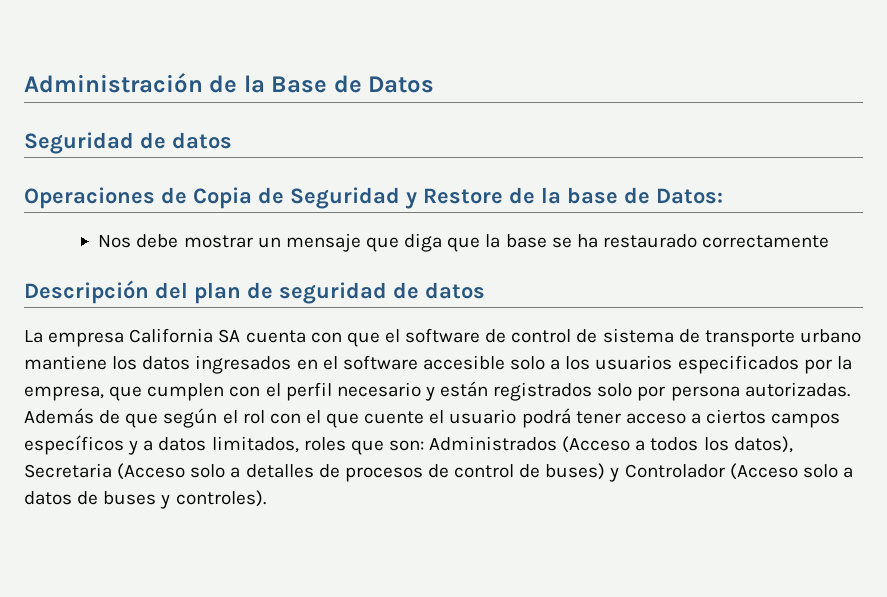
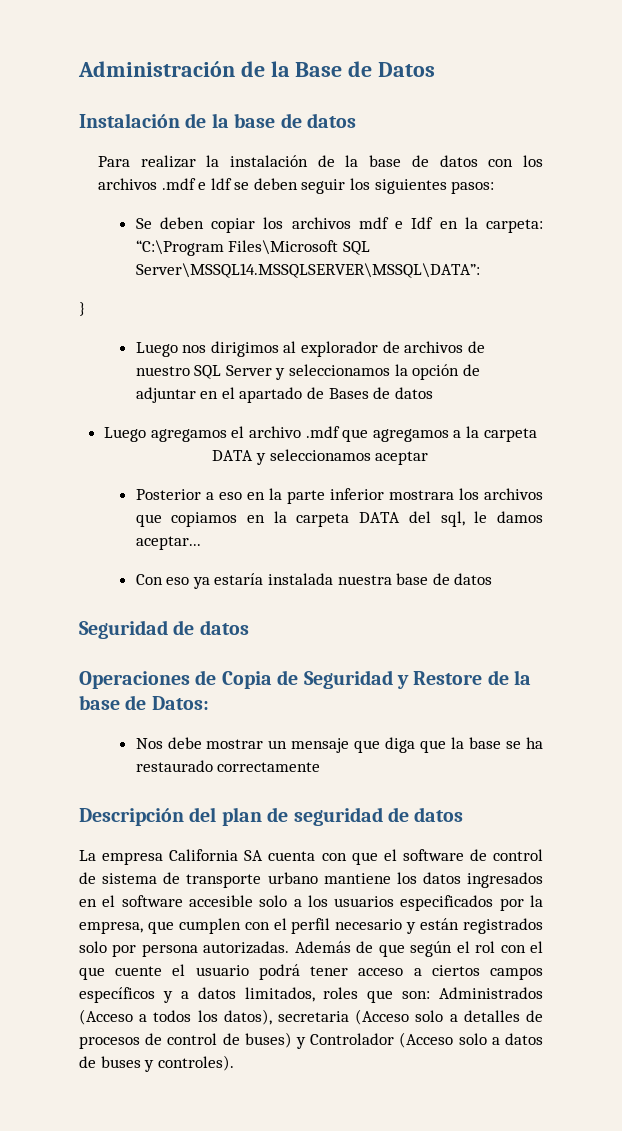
+ Instalación de la base de datos
+ Para realizar la instalación de la base de datos con los archivos .mdf e ldf se deben seguir los siguientes pasos:
+ Se deben copiar los archivos mdf e Idf en la carpeta: “C:\Program Files\Microsoft SQL Server\MSSQL14.MSSQLSERVER\MSSQL\DATA”:
+ }
+ Luego nos dirigimos al explorador de archivos de nuestro SQL Server y seleccionamos la opción de adjuntar en el apartado de Bases de datos
+ Luego agregamos el archivo .mdf que agregamos a la carpeta DATA y seleccionamos aceptar
+ Posterior a eso en la parte inferior mostrara los archivos que copiamos en la carpeta DATA del sql, le damos aceptar...
+ Con eso ya estaría instalada nuestra base de datos
- Además de que según el rol con el que cuente el usuario podrá tener acceso a ciertos campos específicos y a datos limitados, roles que son: Administrados (Acceso a todos los datos), Secretaria (Acceso solo a detalles de procesos de control de buses) y Controlador (Acceso solo a datos de buses y controles).
+ Además de que según el rol con el que cuente el usuario podrá tener acceso a ciertos campos específicos y a datos limitados, roles que son: Administrados (Acceso a todos los datos), secretaria (Acceso solo a detalles de procesos de control de buses) y Controlador (Acceso solo a datos de buses y controles).

